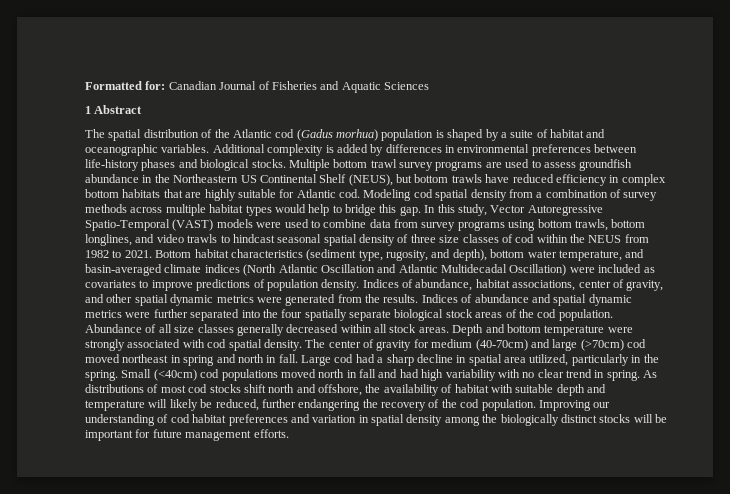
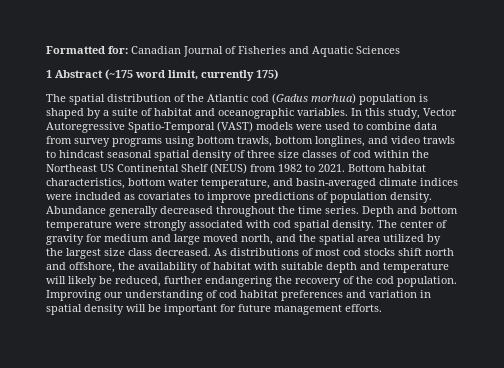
- 1 Abstract
+ 1 Abstract (~175 word limit, currently 175)
- Additional complexity is added by differences in environmental preferences between life-history phases and biological stocks. Multiple bottom trawl survey programs are used to assess groundfish abundance in the Northeastern US Continental Shelf (NEUS), but bottom trawls have reduced efficiency in complex bottom habitats that are highly suitable for Atlantic cod. Modeling cod spatial density from a combination of survey methods across multiple habitat types would help to bridge this gap.
- In this study, Vector Autoregressive Spatio-Temporal (VAST) models were used to combine data from survey programs using bottom trawls, bottom longlines, and video trawls to hindcast seasonal spatial density of three size classes of cod within the NEUS from 1982 to 2021.
+ In this study, Vector Autoregressive Spatio-Temporal (VAST) models were used to combine data from survey programs using bottom trawls, bottom longlines, and video trawls to hindcast seasonal spatial density of three size classes of cod within the Northeast US Continental Shelf (NEUS) from 1982 to 2021.
- Bottom habitat characteristics (sediment type, rugosity, and depth), bottom water temperature, and basin-averaged climate indices (North Atlantic Oscillation and Atlantic Multidecadal Oscillation) were included as covariates to improve predictions of population density.
+ Bottom habitat characteristics, bottom water temperature, and basin-averaged climate indices were included as covariates to improve predictions of population density.
- Indices of abundance, habitat associations, center of gravity, and other spatial dynamic metrics were generated from the results. Indices of abundance and spatial dynamic metrics were further separated into the four spatially separate biological stock areas of the cod population. Abundance of all size classes generally decreased within all stock areas.
+ Abundance generally decreased throughout the time series.
- The center of gravity for medium (40-70cm) and large (>70cm) cod moved northeast in spring and north in fall. Large cod had a sharp decline in spatial area utilized, particularly in the spring. Small (<40cm) cod populations moved north in fall and had high variability with no clear trend in spring.
+ The center of gravity for medium and large moved north, and the spatial area utilized by the largest size class decreased.
- Improving our understanding of cod habitat preferences and variation in spatial density among the biologically distinct stocks will be important for future management efforts.
+ Improving our understanding of cod habitat preferences and variation in spatial density will be important for future management efforts.

